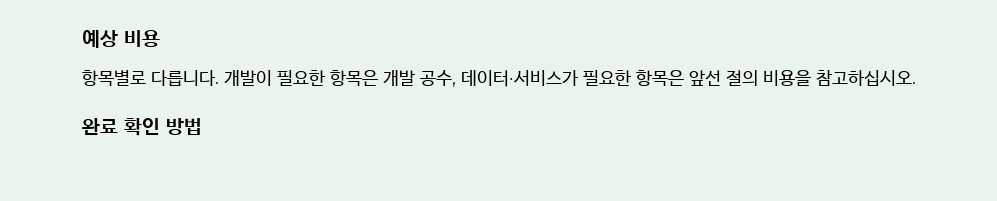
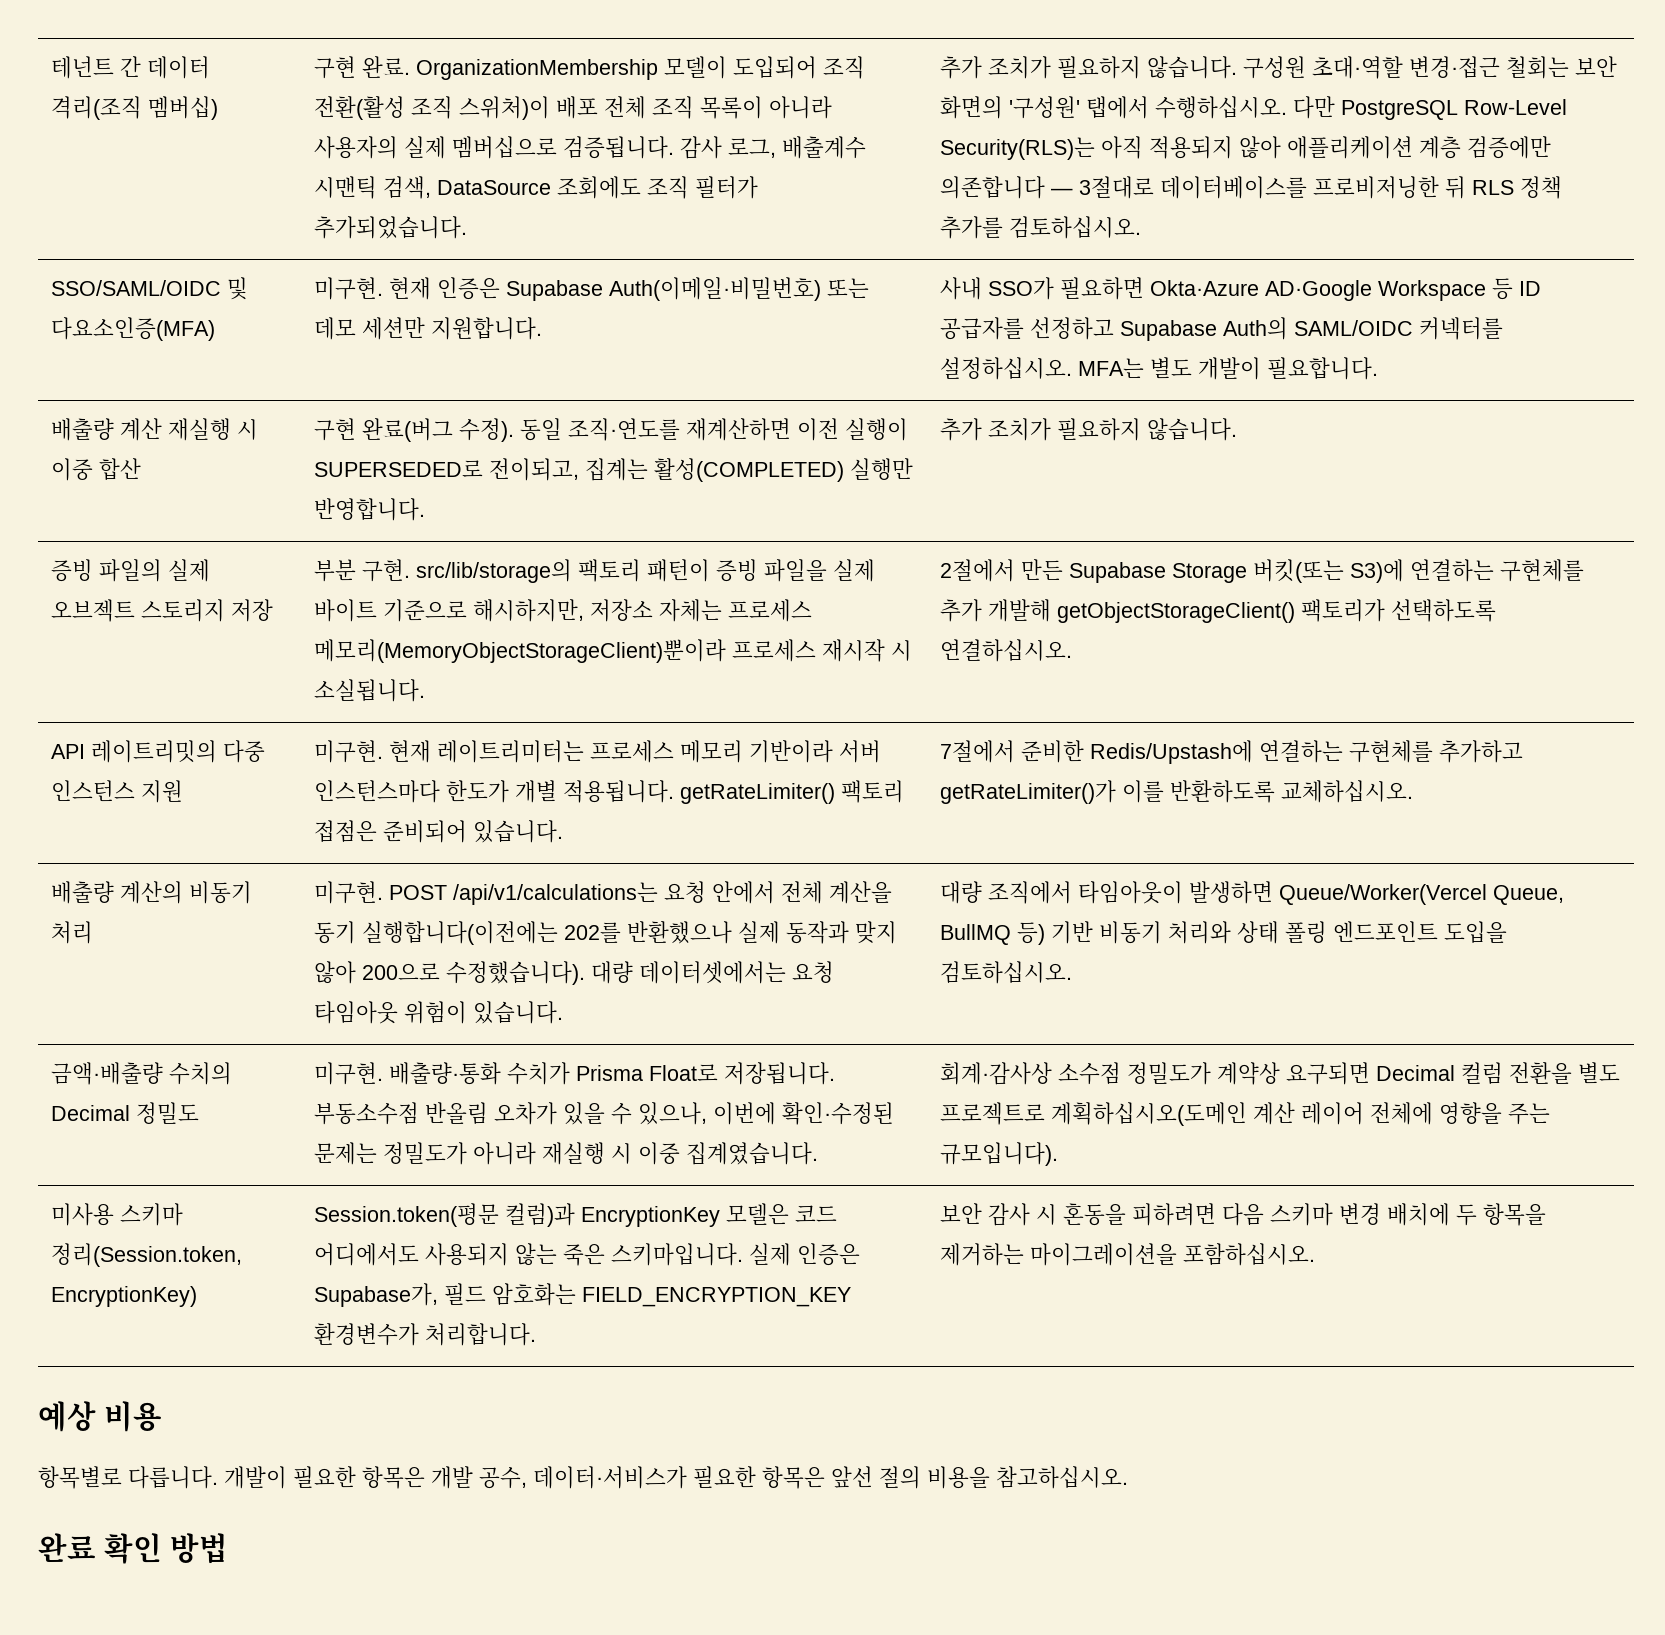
+ 테넌트 간 데이터 격리(조직 멤버십) | 구현 완료. OrganizationMembership 모델이 도입되어 조직 전환(활성 조직 스위처)이 배포 전체 조직 목록이 아니라 사용자의 실제 멤버십으로 검증됩니다. 감사 로그, 배출계수 시맨틱 검색, DataSource 조회에도 조직 필터가 추가되었습니다. | 추가 조치가 필요하지 않습니다. 구성원 초대·역할 변경·접근 철회는 보안 화면의 '구성원' 탭에서 수행하십시오. 다만 PostgreSQL Row-Level Security(RLS)는 아직 적용되지 않아 애플리케이션 계층 검증에만 의존합니다 — 3절대로 데이터베이스를 프로비저닝한 뒤 RLS 정책 추가를 검토하십시오.
+ SSO/SAML/OIDC 및 다요소인증(MFA) | 미구현. 현재 인증은 Supabase Auth(이메일·비밀번호) 또는 데모 세션만 지원합니다. | 사내 SSO가 필요하면 Okta·Azure AD·Google Workspace 등 ID 공급자를 선정하고 Supabase Auth의 SAML/OIDC 커넥터를 설정하십시오. MFA는 별도 개발이 필요합니다.
+ 배출량 계산 재실행 시 이중 합산 | 구현 완료(버그 수정). 동일 조직·연도를 재계산하면 이전 실행이 SUPERSEDED로 전이되고, 집계는 활성(COMPLETED) 실행만 반영합니다. | 추가 조치가 필요하지 않습니다.
+ 증빙 파일의 실제 오브젝트 스토리지 저장 | 부분 구현. src/lib/storage의 팩토리 패턴이 증빙 파일을 실제 바이트 기준으로 해시하지만, 저장소 자체는 프로세스 메모리(MemoryObjectStorageClient)뿐이라 프로세스 재시작 시 소실됩니다. | 2절에서 만든 Supabase Storage 버킷(또는 S3)에 연결하는 구현체를 추가 개발해 getObjectStorageClient() 팩토리가 선택하도록 연결하십시오.
+ API 레이트리밋의 다중 인스턴스 지원 | 미구현. 현재 레이트리미터는 프로세스 메모리 기반이라 서버 인스턴스마다 한도가 개별 적용됩니다. getRateLimiter() 팩토리 접점은 준비되어 있습니다. | 7절에서 준비한 Redis/Upstash에 연결하는 구현체를 추가하고 getRateLimiter()가 이를 반환하도록 교체하십시오.
+ 배출량 계산의 비동기 처리 | 미구현. POST /api/v1/calculations는 요청 안에서 전체 계산을 동기 실행합니다(이전에는 202를 반환했으나 실제 동작과 맞지 않아 200으로 수정했습니다). 대량 데이터셋에서는 요청 타임아웃 위험이 있습니다. | 대량 조직에서 타임아웃이 발생하면 Queue/Worker(Vercel Queue, BullMQ 등) 기반 비동기 처리와 상태 폴링 엔드포인트 도입을 검토하십시오.
+ 금액·배출량 수치의 Decimal 정밀도 | 미구현. 배출량·통화 수치가 Prisma Float로 저장됩니다. 부동소수점 반올림 오차가 있을 수 있으나, 이번에 확인·수정된 문제는 정밀도가 아니라 재실행 시 이중 집계였습니다. | 회계·감사상 소수점 정밀도가 계약상 요구되면 Decimal 컬럼 전환을 별도 프로젝트로 계획하십시오(도메인 계산 레이어 전체에 영향을 주는 규모입니다).
+ 미사용 스키마 정리(Session.token, EncryptionKey) | Session.token(평문 컬럼)과 EncryptionKey 모델은 코드 어디에서도 사용되지 않는 죽은 스키마입니다. 실제 인증은 Supabase가, 필드 암호화는 FIELD_ENCRYPTION_KEY 환경변수가 처리합니다. | 보안 감사 시 혼동을 피하려면 다음 스키마 변경 배치에 두 항목을 제거하는 마이그레이션을 포함하십시오.

